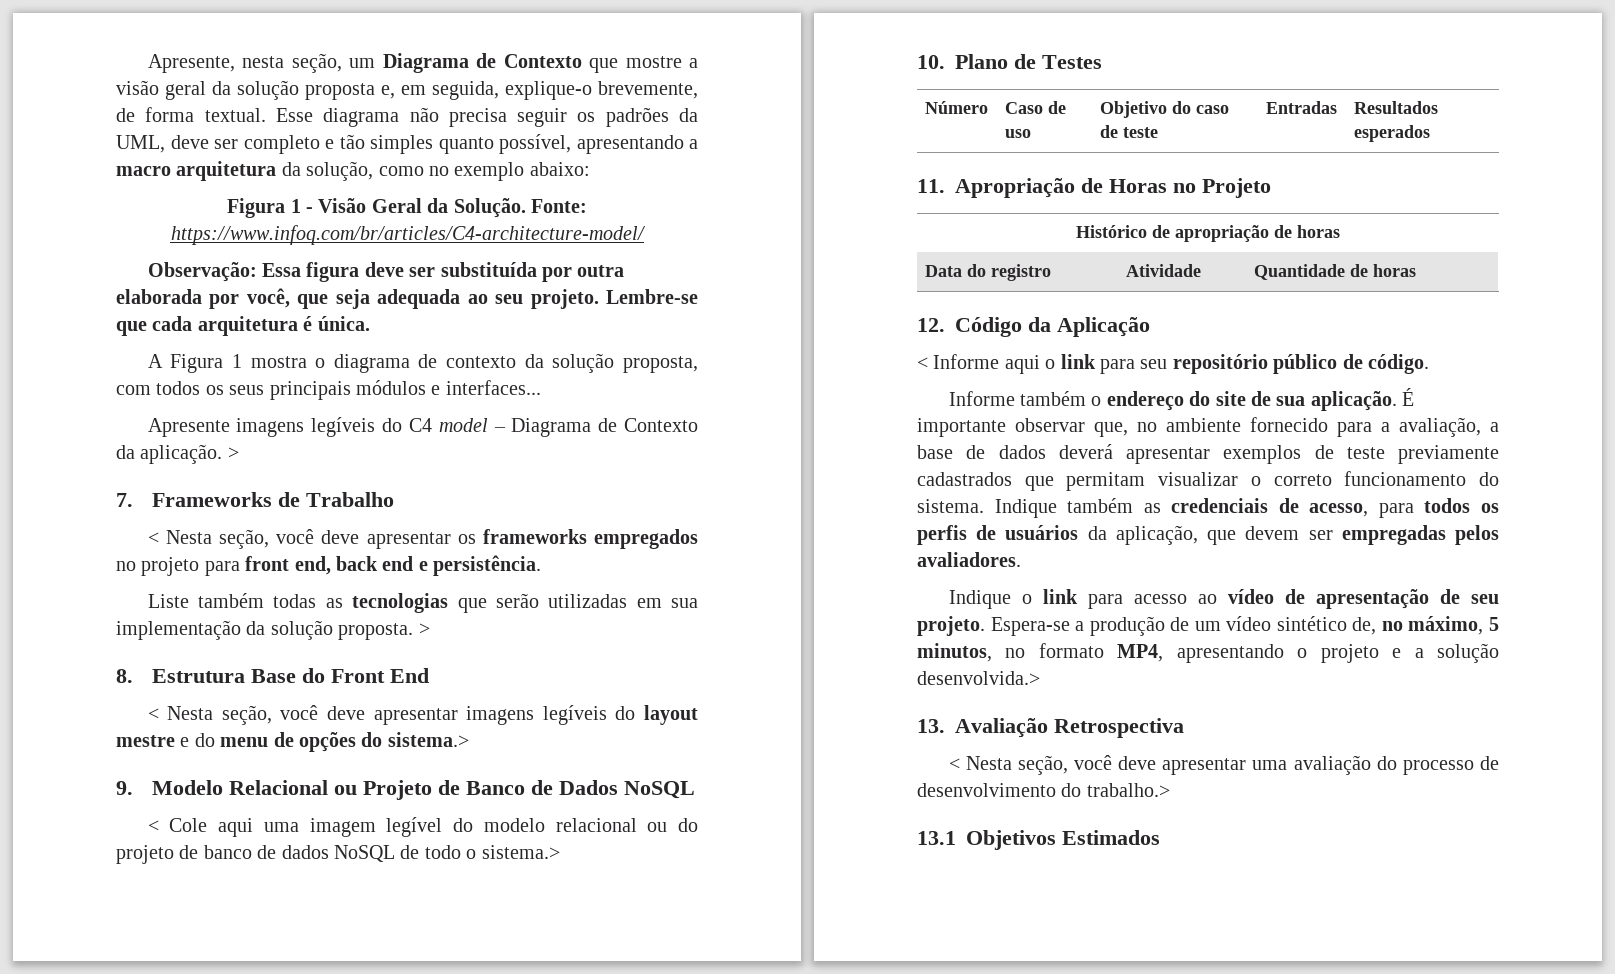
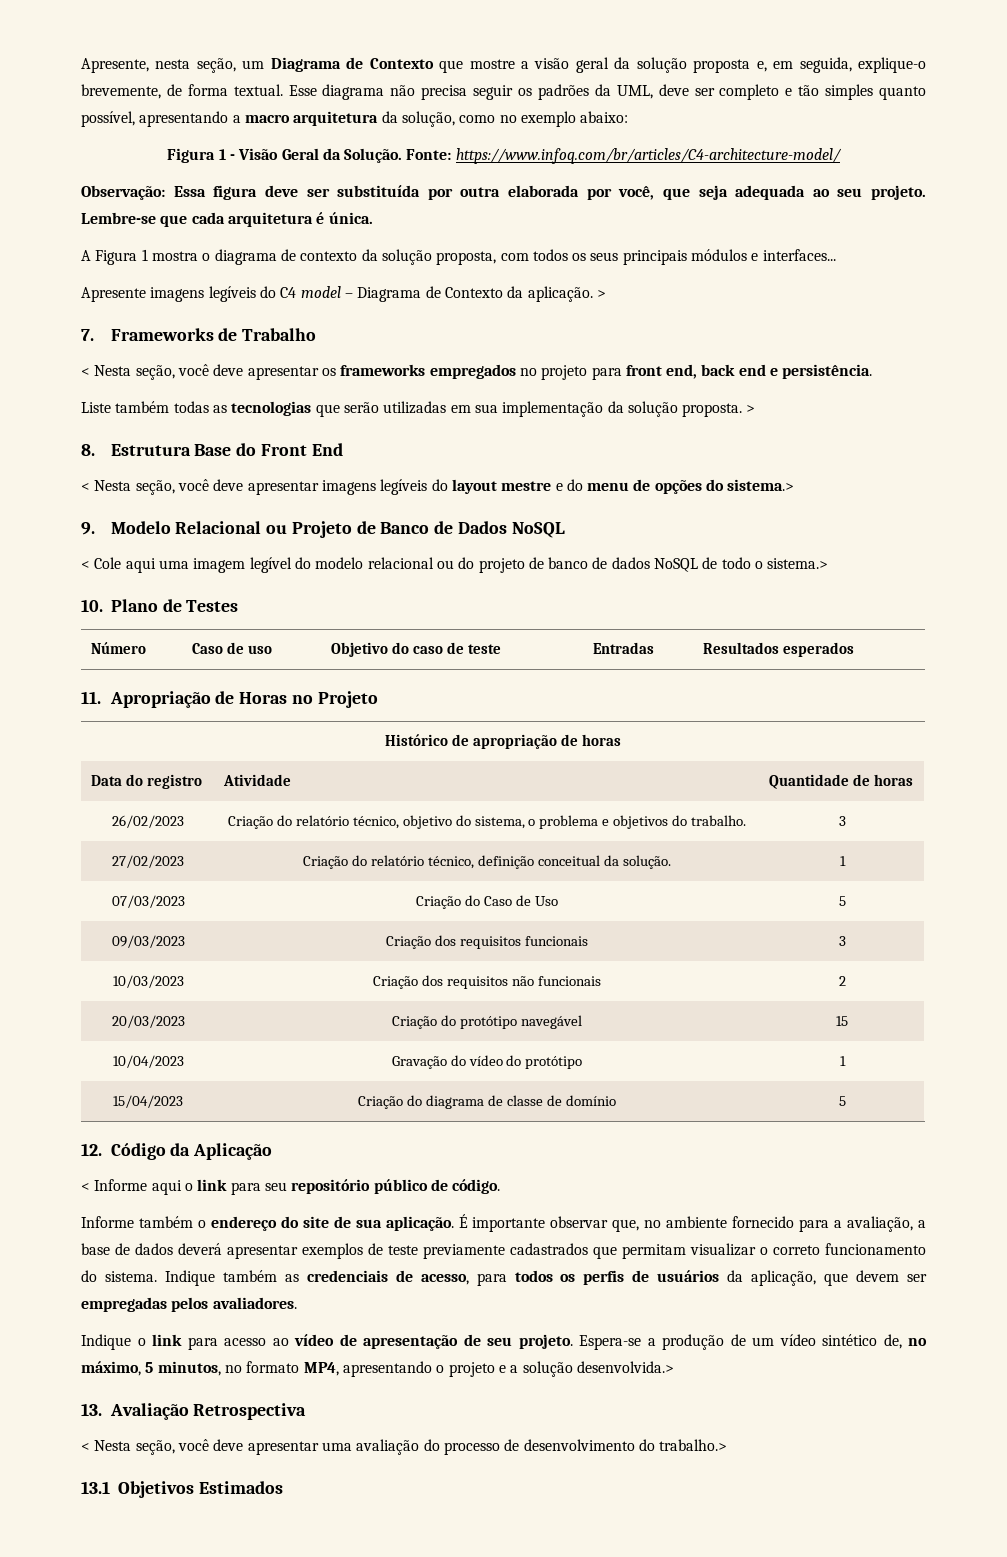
+ 26/02/2023 | Criação do relatório técnico, objetivo do sistema, o problema e objetivos do trabalho. | 3
+ 27/02/2023 | Criação do relatório técnico, definição conceitual da solução. | 1
+ 07/03/2023 | Criação do Caso de Uso | 5
+ 09/03/2023 | Criação dos requisitos funcionais | 3
+ 10/03/2023 | Criação dos requisitos não funcionais | 2
+ 20/03/2023 | Criação do protótipo navegável | 15
+ 10/04/2023 | Gravação do vídeo do protótipo | 1
+ 15/04/2023 | Criação do diagrama de classe de domínio | 5

